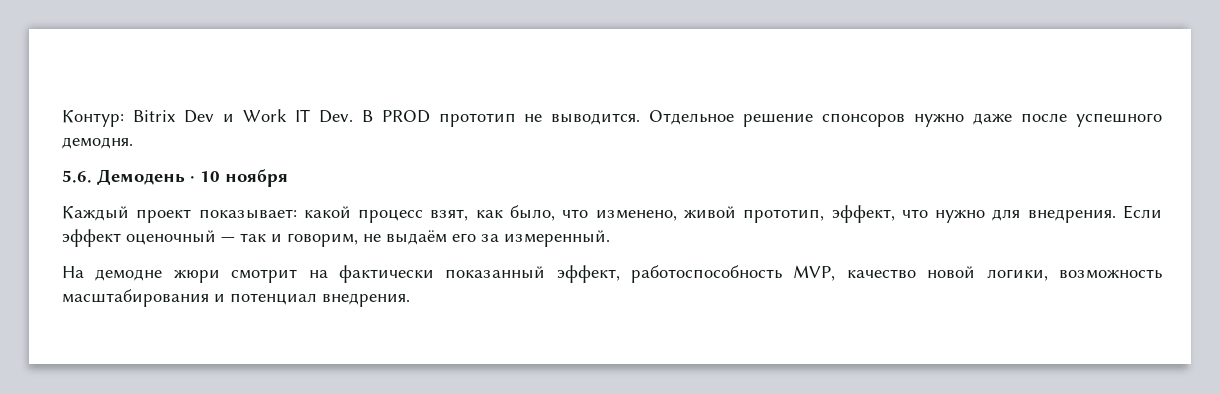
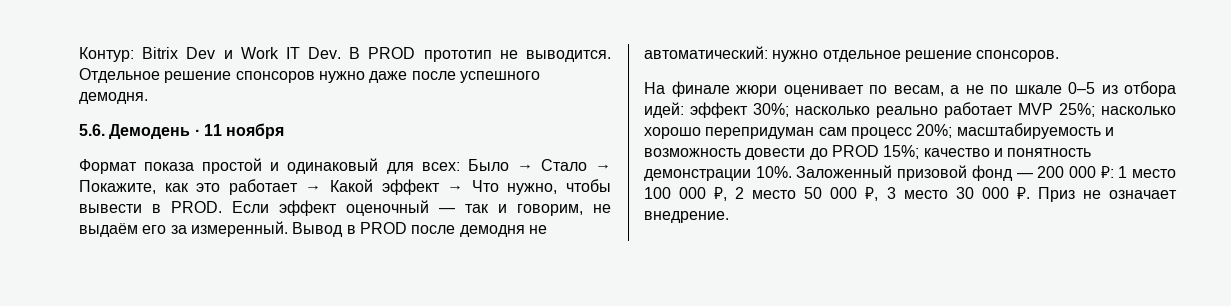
- 5.6. Демодень · 10 ноября
+ 5.6. Демодень · 11 ноября
- Каждый проект показывает: какой процесс взят, как было, что изменено, живой прототип, эффект, что нужно для внедрения.
+ Формат показа простой и одинаковый для всех: Было → Стало → Покажите, как это работает → Какой эффект → Что нужно, чтобы вывести в PROD.
- Если эффект оценочный — так и говорим, не выдаём его за измеренный.
- На демодне жюри смотрит на фактически показанный эффект, работоспособность MVP, качество новой логики, возможность масштабирования и потенциал внедрения.
+ Если эффект оценочный — так и говорим, не выдаём его за измеренный. Вывод в PROD после демодня не автоматический: нужно отдельное решение спонсоров.
+ На финале жюри оценивает по весам, а не по шкале 0–5 из отбора идей: эффект 30%; насколько реально работает MVP 25%; насколько хорошо перепридуман сам процесс 20%; масштабируемость и возможность довести до PROD 15%; качество и понятность демонстрации 10%. Заложенный призовой фонд — 200 000 ₽: 1 место 100 000 ₽, 2 место 50 000 ₽, 3 место 30 000 ₽. Приз не означает внедрение.

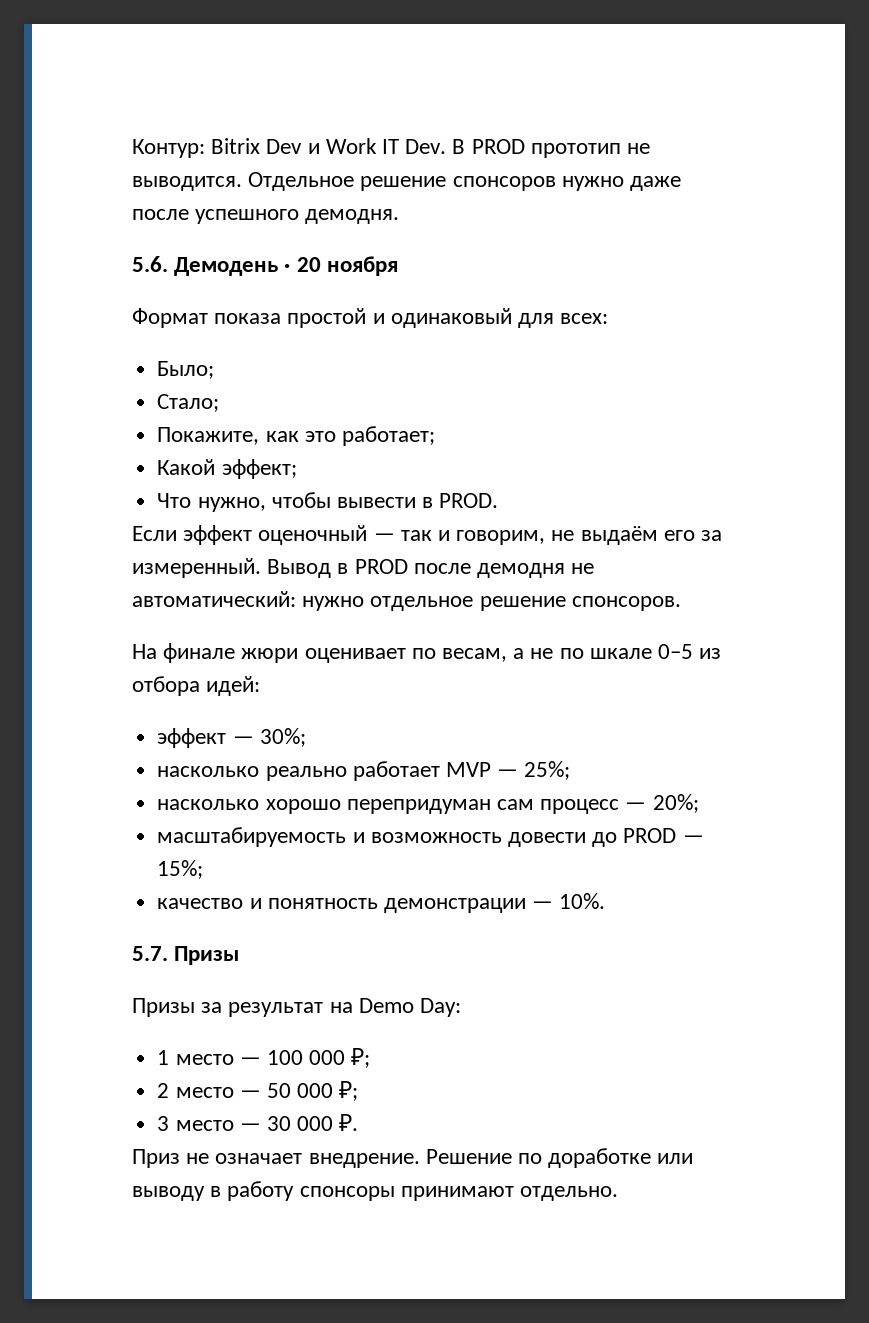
- 5.6. Демодень · 11 ноября
+ 5.6. Демодень · 20 ноября
- Формат показа простой и одинаковый для всех: Было → Стало → Покажите, как это работает → Какой эффект → Что нужно, чтобы вывести в PROD. Если эффект оценочный — так и говорим, не выдаём его за измеренный.
+ Формат показа простой и одинаковый для всех:
+ Было;
+ Стало;
+ Покажите, как это работает;
+ Какой эффект;
+ Что нужно, чтобы вывести в PROD.
+ Если эффект оценочный — так и говорим, не выдаём его за измеренный.
- На финале жюри оценивает по весам, а не по шкале 0–5 из отбора идей: эффект 30%; насколько реально работает MVP 25%; насколько хорошо перепридуман сам процесс 20%; масштабируемость и возможность довести до PROD 15%; качество и понятность демонстрации 10%. Заложенный призовой фонд — 200 000 ₽: 1 место 100 000 ₽, 2 место 50 000 ₽, 3 место 30 000 ₽. Приз не означает внедрение.
+ На финале жюри оценивает по весам, а не по шкале 0–5 из отбора идей:
+ эффект — 30%;
+ насколько реально работает MVP — 25%;
+ насколько хорошо перепридуман сам процесс — 20%;
+ масштабируемость и возможность довести до PROD — 15%;
+ качество и понятность демонстрации — 10%.
+ 5.7. Призы
+ Призы за результат на Demo Day:
+ 1 место — 100 000 ₽;
+ 2 место — 50 000 ₽;
+ 3 место — 30 000 ₽.
+ Приз не означает внедрение.
+ Решение по доработке или выводу в работу спонсоры принимают отдельно.

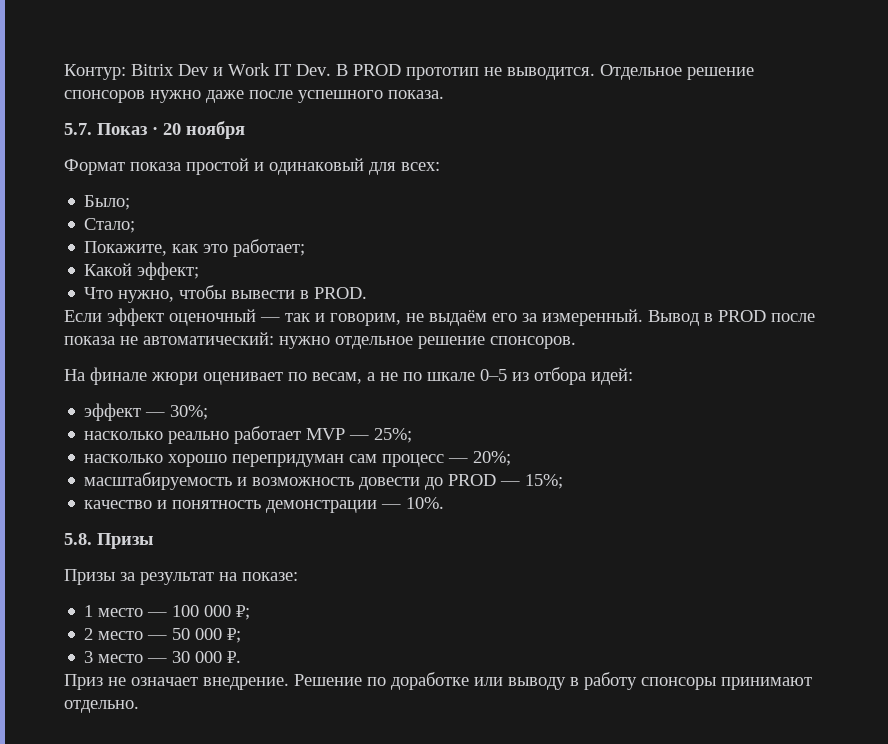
- Отдельное решение спонсоров нужно даже после успешного демодня.
- 5.6. Демодень · 20 ноября
+ Отдельное решение спонсоров нужно даже после успешного показа.
+ 5.7. Показ · 20 ноября
- Вывод в PROD после демодня не автоматический: нужно отдельное решение спонсоров.
+ Вывод в PROD после показа не автоматический: нужно отдельное решение спонсоров.
- 5.7. Призы
+ 5.8. Призы
- Призы за результат на Demo Day:
+ Призы за результат на показе:

